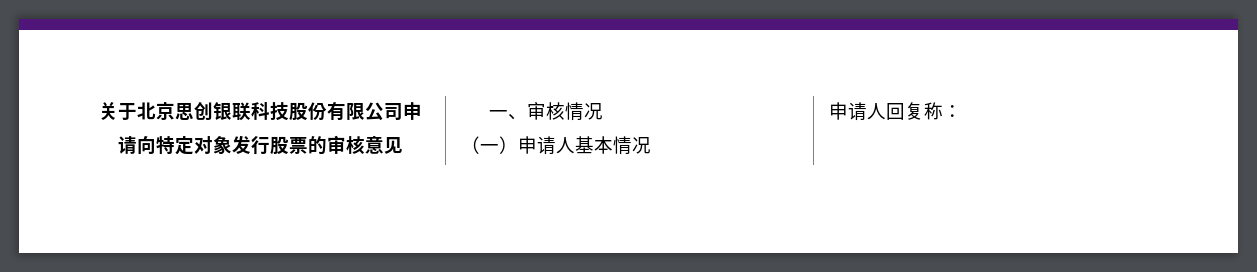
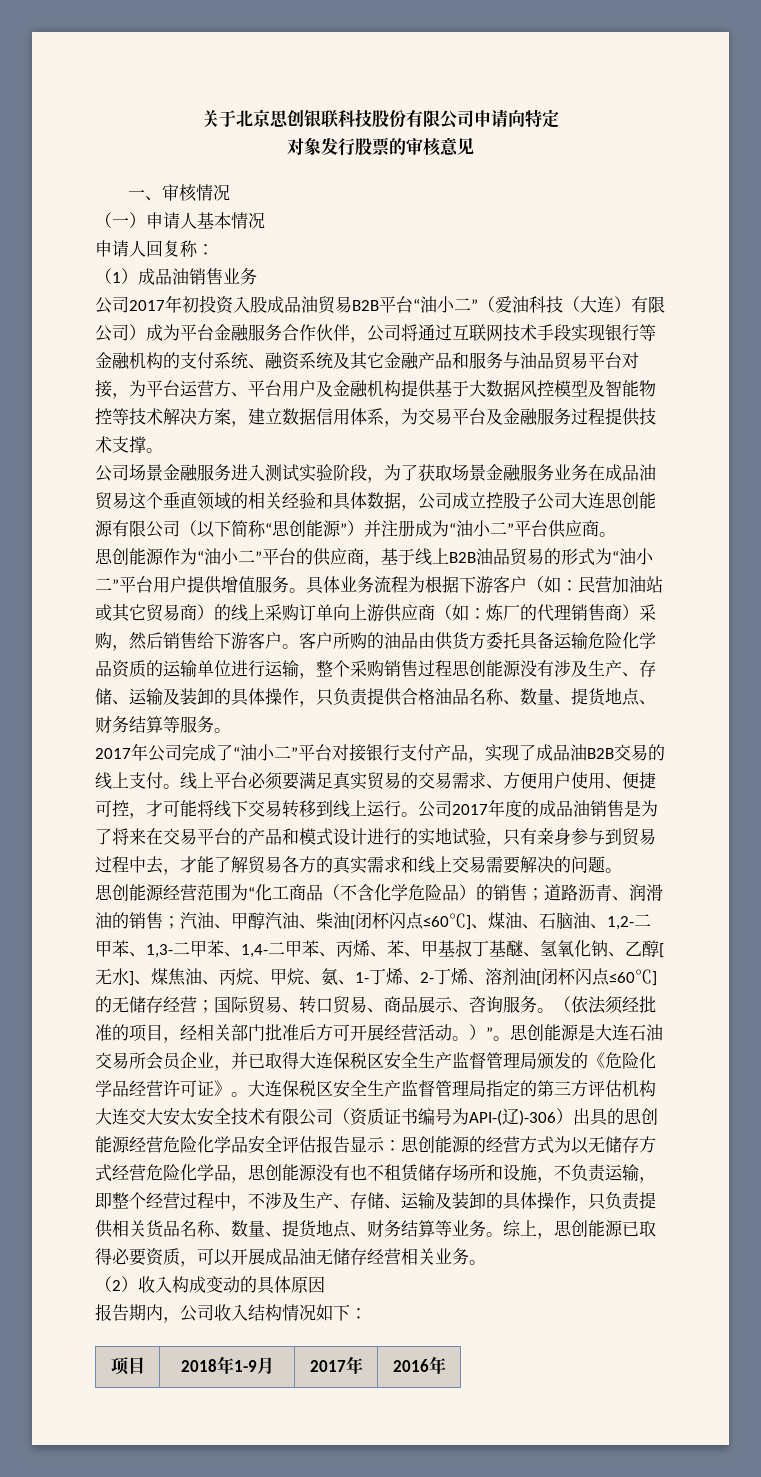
- 关于北京思创银联科技股份有限公司申请向特定对象发行股票的审核意见
+ 关于北京思创银联科技股份有限公司申请向特定
+ 对象发行股票的审核意见
+ （1）成品油销售业务
+ 公司2017年初投资入股成品油贸易B2B平台“油小二”（爱油科技（大连）有限公司）成为平台金融服务合作伙伴，公司将通过互联网技术手段实现银行等金融机构的支付系统、融资系统及其它金融产品和服务与油品贸易平台对接，为平台运营方、平台用户及金融机构提供基于大数据风控模型及智能物控等技术解决方案，建立数据信用体系，为交易平台及金融服务过程提供技术支撑。
+ 公司场景金融服务进入测试实验阶段，为了获取场景金融服务业务在成品油贸易这个垂直领域的相关经验和具体数据，公司成立控股子公司大连思创能源有限公司（以下简称“思创能源”）并注册成为“油小二”平台供应商。
+ 思创能源作为“油小二”平台的供应商，基于线上B2B油品贸易的形式为“油小二”平台用户提供增值服务。具体业务流程为根据下游客户（如：民营加油站或其它贸易商）的线上采购订单向上游供应商（如：炼厂的代理销售商）采购，然后销售给下游客户。客户所购的油品由供货方委托具备运输危险化学品资质的运输单位进行运输，整个采购销售过程思创能源没有涉及生产、存储、运输及装卸的具体操作，只负责提供合格油品名称、数量、提货地点、财务结算等服务。
+ 2017年公司完成了“油小二”平台对接银行支付产品，实现了成品油B2B交易的线上支付。线上平台必须要满足真实贸易的交易需求、方便用户使用、便捷可控，才可能将线下交易转移到线上运行。公司2017年度的成品油销售是为了将来在交易平台的产品和模式设计进行的实地试验，只有亲身参与到贸易过程中去，才能了解贸易各方的真实需求和线上交易需要解决的问题。
+ 思创能源经营范围为“化工商品（不含化学危险品）的销售；道路沥青、润滑油的销售；汽油、甲醇汽油、柴油[闭杯闪点≤60℃]、煤油、石脑油、1,2-二甲苯、1,3-二甲苯、1,4-二甲苯、丙烯、苯、甲基叔丁基醚、氢氧化钠、乙醇[无水]、煤焦油、丙烷、甲烷、氨、1-丁烯、2-丁烯、溶剂油[闭杯闪点≤60℃]的无储存经营；国际贸易、转口贸易、商品展示、咨询服务。（依法须经批准的项目，经相关部门批准后方可开展经营活动。）”。思创能源是大连石油交易所会员企业，并已取得大连保税区安全生产监督管理局颁发的《危险化学品经营许可证》。大连保税区安全生产监督管理局指定的第三方评估机构大连交大安太安全技术有限公司（资质证书编号为API-(辽)-306）出具的思创能源经营危险化学品安全评估报告显示：思创能源的经营方式为以无储存方式经营危险化学品，思创能源没有也不租赁储存场所和设施，不负责运输，即整个经营过程中，不涉及生产、存储、运输及装卸的具体操作，只负责提供相关货品名称、数量、提货地点、财务结算等业务。综上，思创能源已取得必要资质，可以开展成品油无储存经营相关业务。
+ （2）收入构成变动的具体原因
+ 报告期内，公司收入结构情况如下：
+ 项目 | 2018年1-9月 | 2017年 | 2016年

